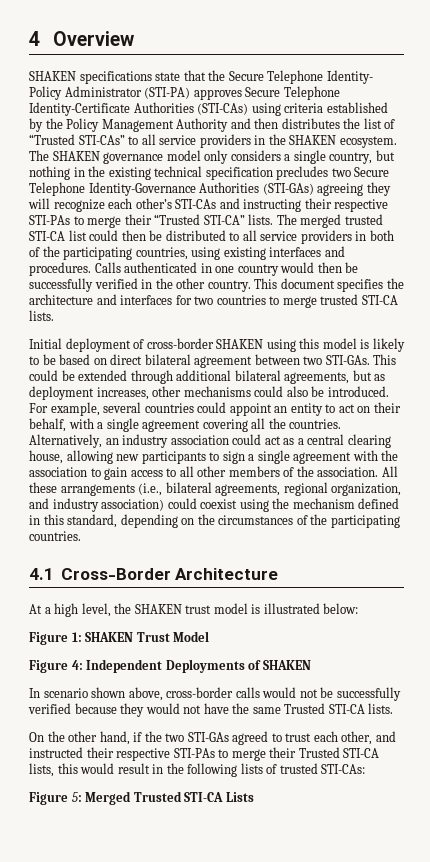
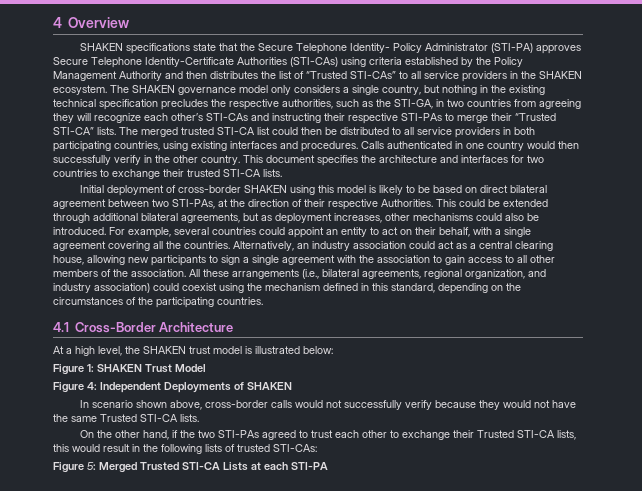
- The SHAKEN governance model only considers a single country, but nothing in the existing technical specification precludes two Secure Telephone Identity-Governance Authorities (STI-GAs) agreeing they will recognize each other’s STI-CAs and instructing their respective STI-PAs to merge their “Trusted STI-CA” lists.
+ The SHAKEN governance model only considers a single country, but nothing in the existing technical specification precludes the respective authorities, such as the STI-GA, in two countries from agreeing they will recognize each other’s STI-CAs and instructing their respective STI-PAs to merge their “Trusted STI-CA” lists.
- The merged trusted STI-CA list could then be distributed to all service providers in both of the participating countries, using existing interfaces and procedures.
+ The merged trusted STI-CA list could then be distributed to all service providers in both participating countries, using existing interfaces and procedures.
- Calls authenticated in one country would then be successfully verified in the other country.
+ Calls authenticated in one country would then successfully verify in the other country.
- This document specifies the architecture and interfaces for two countries to merge trusted STI-CA lists.
+ This document specifies the architecture and interfaces for two countries to exchange their trusted STI-CA lists.
- Initial deployment of cross-border SHAKEN using this model is likely to be based on direct bilateral agreement between two STI-GAs.
+ Initial deployment of cross-border SHAKEN using this model is likely to be based on direct bilateral agreement between two STI-PAs, at the direction of their respective Authorities.
- In scenario shown above, cross-border calls would not be successfully verified because they would not have the same Trusted STI-CA lists.
+ In scenario shown above, cross-border calls would not successfully verify because they would not have the same Trusted STI-CA lists.
- On the other hand, if the two STI-GAs agreed to trust each other, and instructed their respective STI-PAs to merge their Trusted STI-CA lists, this would result in the following lists of trusted STI-CAs:
+ On the other hand, if the two STI-PAs agreed to trust each other to exchange their Trusted STI-CA lists, this would result in the following lists of trusted STI-CAs:
- Figure 5: Merged Trusted STI-CA Lists
+ Figure 5: Merged Trusted STI-CA Lists at each STI-PA

